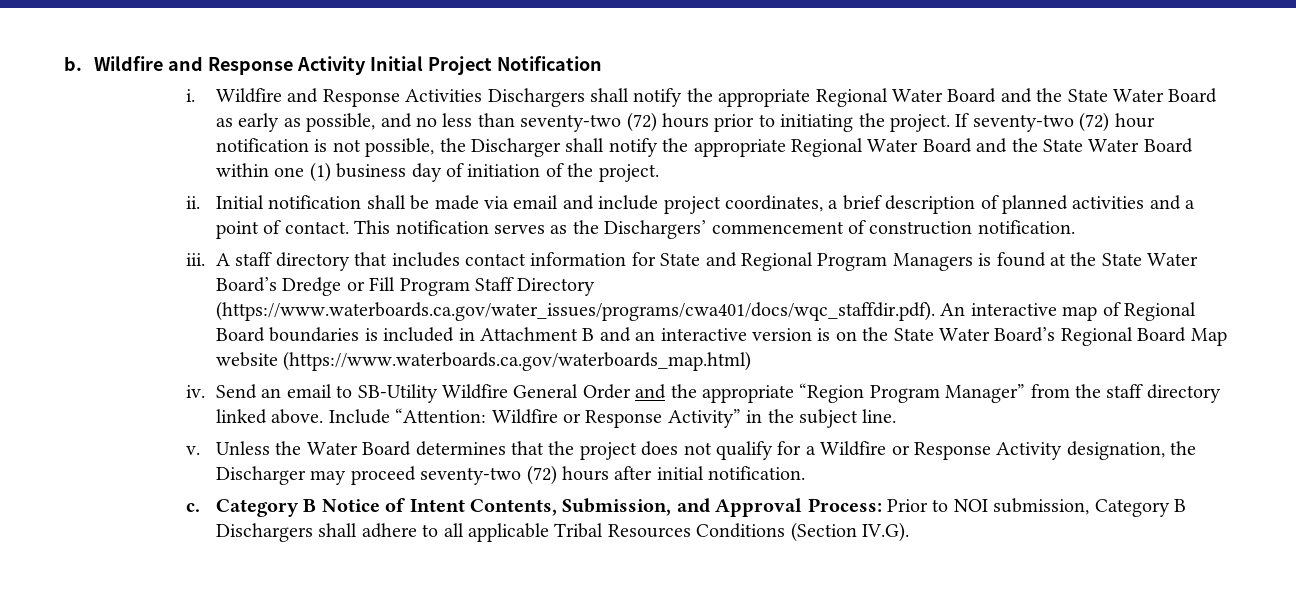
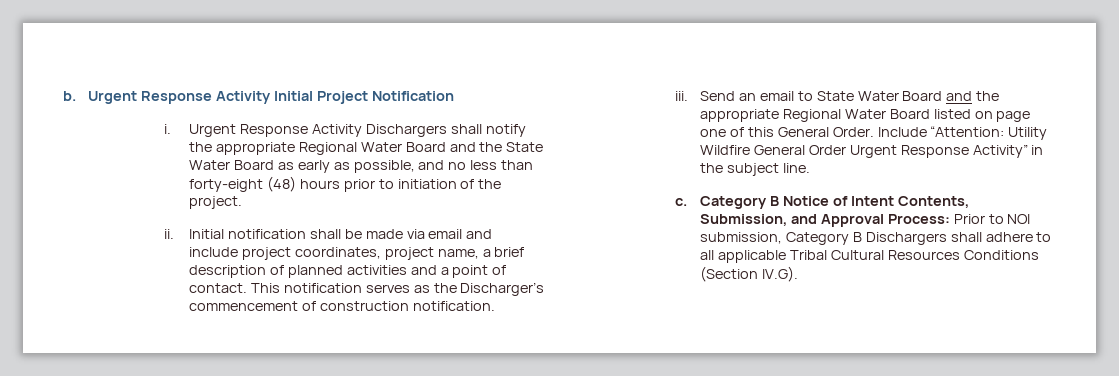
- Wildfire and Response Activity Initial Project Notification
+ Urgent Response Activity Initial Project Notification
- Wildfire and Response Activities Dischargers shall notify the appropriate Regional Water Board and the State Water Board as early as possible, and no less than seventy-two (72) hours prior to initiating the project. If seventy-two (72) hour notification is not possible, the Discharger shall notify the appropriate Regional Water Board and the State Water Board within one (1) business day of initiation of the project.
+ Urgent Response Activity Dischargers shall notify the appropriate Regional Water Board and the State Water Board as early as possible, and no less than forty-eight (48) hours prior to initiation of the project.
- Initial notification shall be made via email and include project coordinates, a brief description of planned activities and a point of contact.
+ Initial notification shall be made via email and include project coordinates, project name, a brief description of planned activities and a point of contact.
- This notification serves as the Dischargers’ commencement of construction notification.
+ This notification serves as the Discharger’s commencement of construction notification.
- A staff directory that includes contact information for State and Regional Program Managers is found at the State Water Board’s Dredge or Fill Program Staff Directory (https://www.waterboards.ca.gov/water_issues/programs/cwa401/docs/wqc_staffdir.pdf). An interactive map of Regional Board boundaries is included in Attachment B and an interactive version is on the State Water Board’s Regional Board Map website (https://www.waterboards.ca.gov/waterboards_map.html)
- iv. Send an email to SB-Utility Wildfire General Order and the appropriate “Region Program Manager” from the staff directory linked above. Include “Attention: Wildfire or Response Activity” in the subject line.
+ Send an email to State Water Board and the appropriate Regional Water Board listed on page one of this General Order. Include “Attention: Utility Wildfire General Order Urgent Response Activity” in the subject line.
- v. Unless the Water Board determines that the project does not qualify for a Wildfire or Response Activity designation, the Discharger may proceed seventy-two (72) hours after initial notification.
- Category B Notice of Intent Contents, Submission, and Approval Process: Prior to NOI submission, Category B Dischargers shall adhere to all applicable Tribal Resources Conditions (Section IV.G).
+ Category B Notice of Intent Contents, Submission, and Approval Process: Prior to NOI submission, Category B Dischargers shall adhere to all applicable Tribal Cultural Resources Conditions (Section IV.G).

